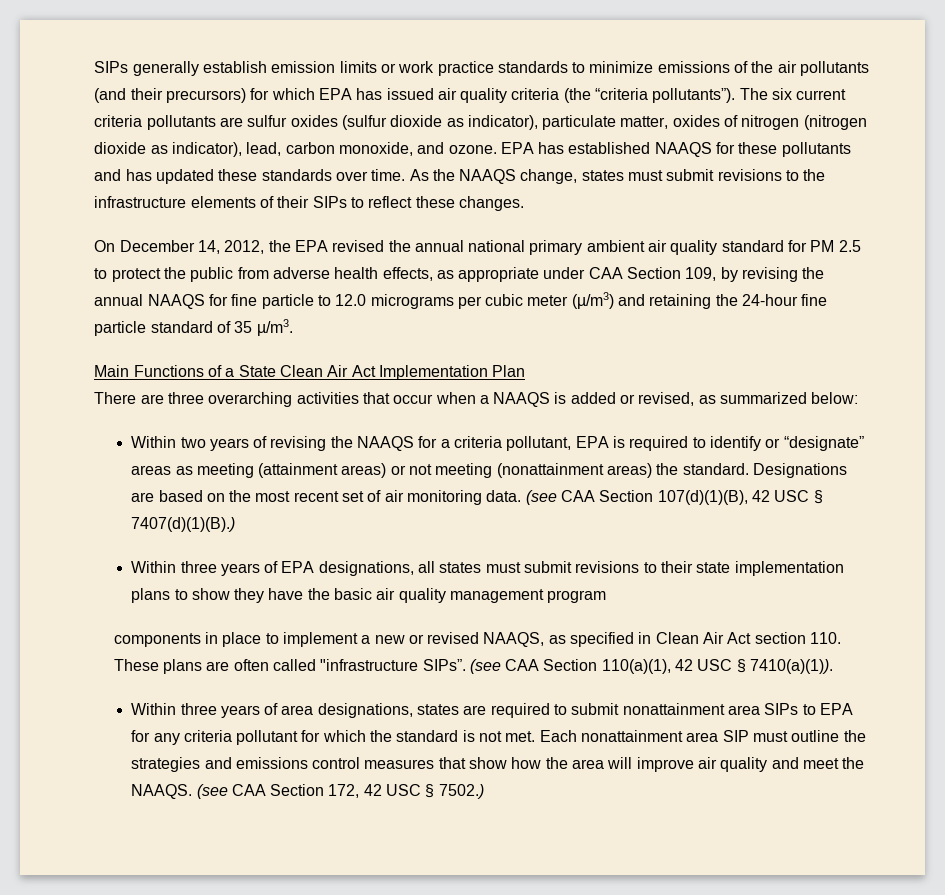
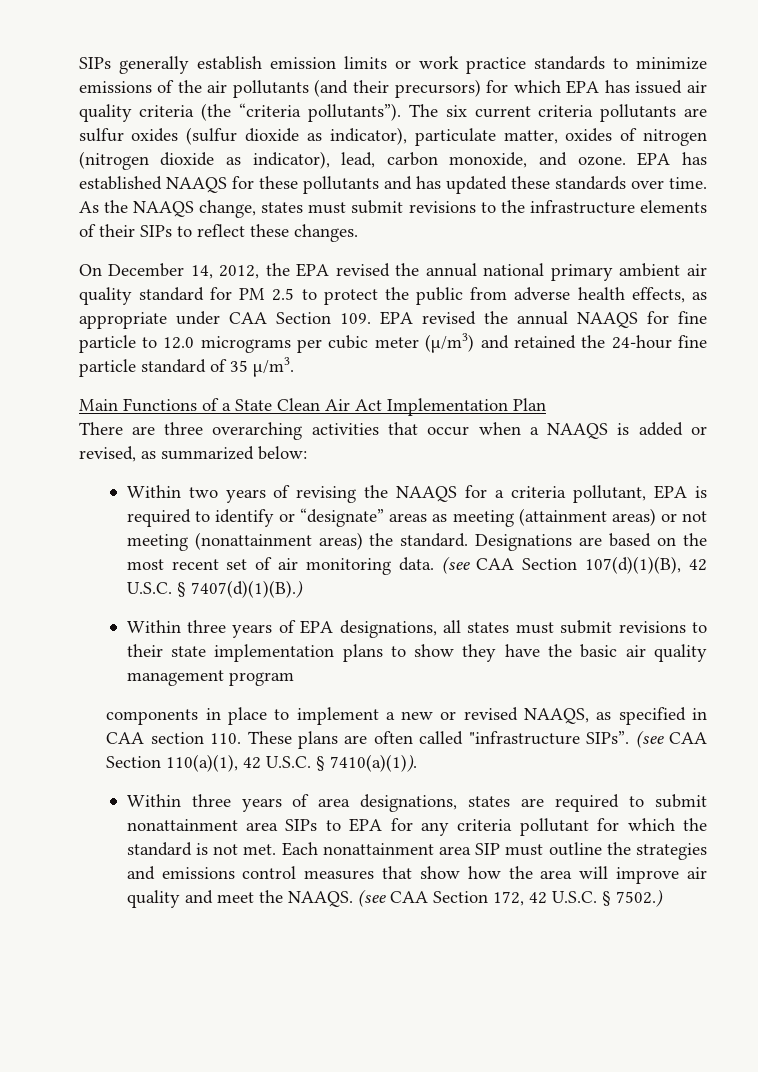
- On December 14, 2012, the EPA revised the annual national primary ambient air quality standard for PM 2.5 to protect the public from adverse health effects, as appropriate under CAA Section 109, by revising the annual NAAQS for fine particle to 12.0 micrograms per cubic meter (µ/m3) and retaining the 24-hour fine particle standard of 35 µ/m3.
+ On December 14, 2012, the EPA revised the annual national primary ambient air quality standard for PM 2.5 to protect the public from adverse health effects, as appropriate under CAA Section 109. EPA revised the annual NAAQS for fine particle to 12.0 micrograms per cubic meter (µ/m3) and retained the 24-hour fine particle standard of 35 µ/m3.
- (see CAA Section 107(d)(1)(B), 42 USC § 7407(d)(1)(B).)
+ (see CAA Section 107(d)(1)(B), 42 U.S.C. § 7407(d)(1)(B).)
- components in place to implement a new or revised NAAQS, as specified in Clean Air Act section 110. These plans are often called "infrastructure SIPs”.
+ components in place to implement a new or revised NAAQS, as specified in CAA section 110. These plans are often called "infrastructure SIPs”.
- (see CAA Section 110(a)(1), 42 USC § 7410(a)(1)).
+ (see CAA Section 110(a)(1), 42 U.S.C. § 7410(a)(1)).
- (see CAA Section 172, 42 USC § 7502.)
+ (see CAA Section 172, 42 U.S.C. § 7502.)

